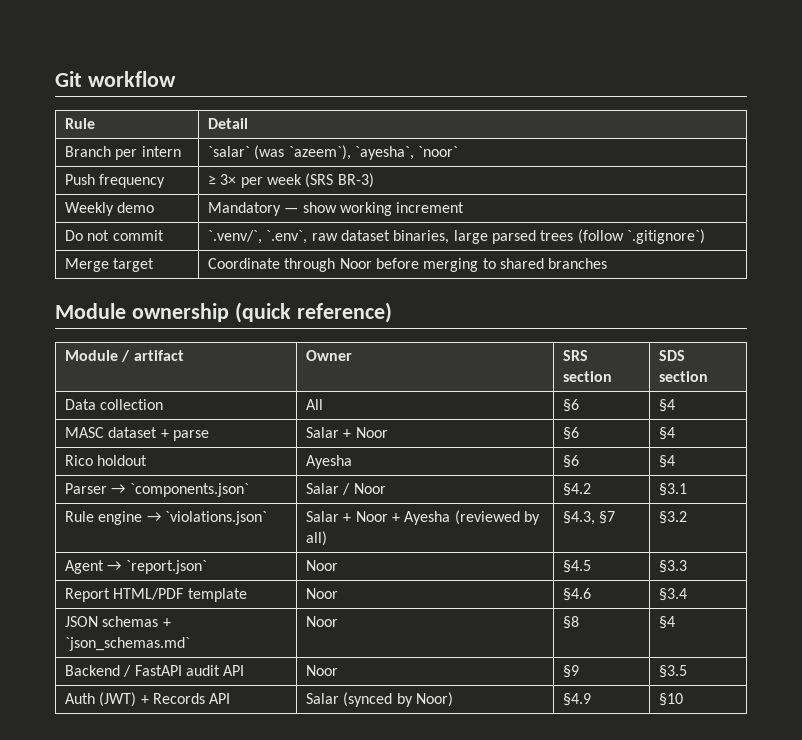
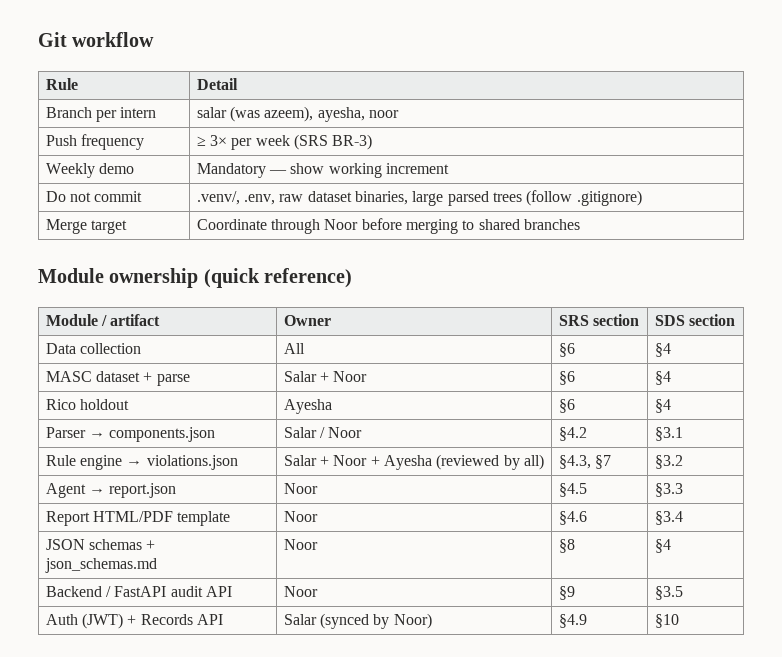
- Branch per intern | `salar` (was `azeem`), `ayesha`, `noor`
+ Branch per intern | salar (was azeem), ayesha, noor
- Do not commit | `.venv/`, `.env`, raw dataset binaries, large parsed trees (follow `.gitignore`)
+ Do not commit | .venv/, .env, raw dataset binaries, large parsed trees (follow .gitignore)
- Parser → `components.json` | Salar / Noor | §4.2 | §3.1
+ Parser → components.json | Salar / Noor | §4.2 | §3.1
- Rule engine → `violations.json` | Salar + Noor + Ayesha (reviewed by all) | §4.3, §7 | §3.2
+ Rule engine → violations.json | Salar + Noor + Ayesha (reviewed by all) | §4.3, §7 | §3.2
- Agent → `report.json` | Noor | §4.5 | §3.3
+ Agent → report.json | Noor | §4.5 | §3.3
- JSON schemas + `json_schemas.md` | Noor | §8 | §4
+ JSON schemas + json_schemas.md | Noor | §8 | §4

